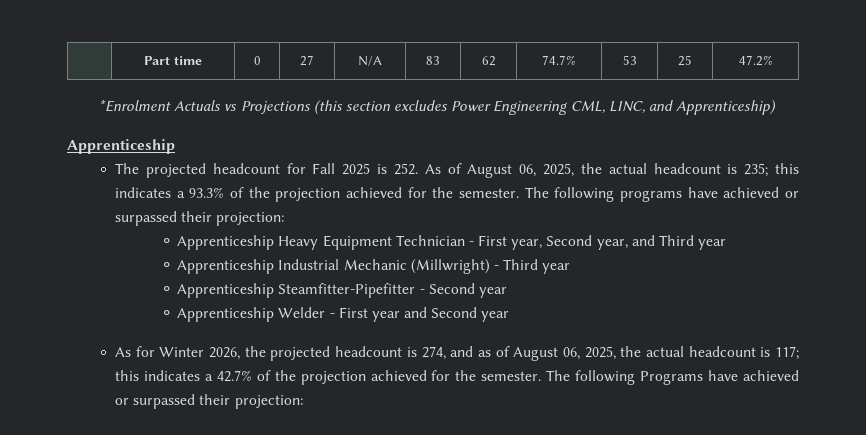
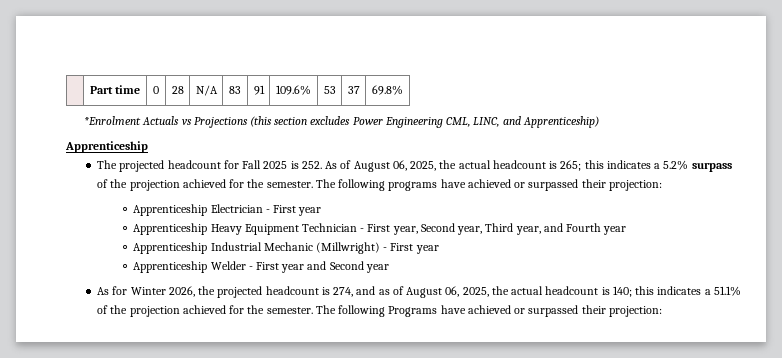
- | Part time | 0 | 27 | N/A | 83 | 62 | 74.7% | 53 | 25 | 47.2%
+ | Part time | 0 | 28 | N/A | 83 | 91 | 109.6% | 53 | 37 | 69.8%
- The projected headcount for Fall 2025 is 252. As of August 06, 2025, the actual headcount is 235; this indicates a 93.3% of the projection achieved for the semester.
+ The projected headcount for Fall 2025 is 252. As of August 06, 2025, the actual headcount is 265; this indicates a 5.2% surpass of the projection achieved for the semester.
+ ⚬ Apprenticeship Electrician - First year
- ⚬ Apprenticeship Heavy Equipment Technician - First year, Second year, and Third year
+ ⚬ Apprenticeship Heavy Equipment Technician - First year, Second year, Third year, and Fourth year
- ⚬ Apprenticeship Industrial Mechanic (Millwright) - Third year
- ⚬ Apprenticeship Steamfitter-Pipefitter - Second year
+ ⚬ Apprenticeship Industrial Mechanic (Millwright) - First year
- As for Winter 2026, the projected headcount is 274, and as of August 06, 2025, the actual headcount is 117; this indicates a 42.7% of the projection achieved for the semester.
+ As for Winter 2026, the projected headcount is 274, and as of August 06, 2025, the actual headcount is 140; this indicates a 51.1% of the projection achieved for the semester.

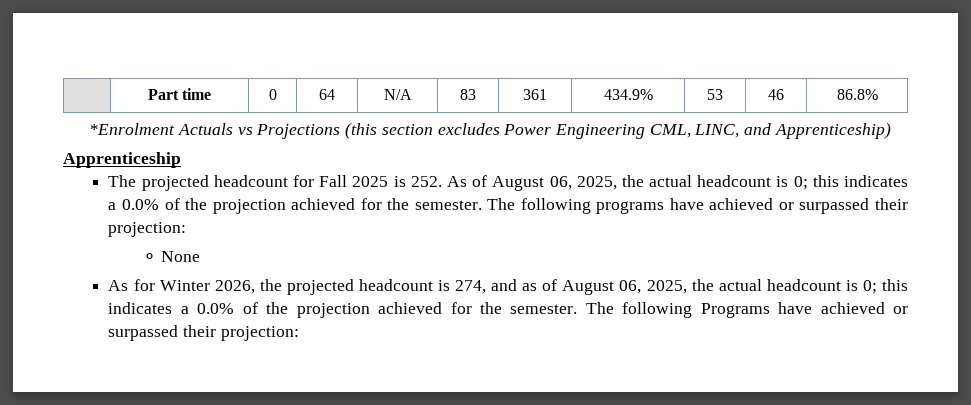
- | Part time | 0 | 28 | N/A | 83 | 91 | 109.6% | 53 | 37 | 69.8%
+ | Part time | 0 | 64 | N/A | 83 | 361 | 434.9% | 53 | 46 | 86.8%
- The projected headcount for Fall 2025 is 252. As of August 06, 2025, the actual headcount is 265; this indicates a 5.2% surpass of the projection achieved for the semester.
+ The projected headcount for Fall 2025 is 252. As of August 06, 2025, the actual headcount is 0; this indicates a 0.0% of the projection achieved for the semester.
- ⚬ Apprenticeship Electrician - First year
- ⚬ Apprenticeship Heavy Equipment Technician - First year, Second year, Third year, and Fourth year
- ⚬ Apprenticeship Industrial Mechanic (Millwright) - First year
- ⚬ Apprenticeship Welder - First year and Second year
+ ⚬ None
- As for Winter 2026, the projected headcount is 274, and as of August 06, 2025, the actual headcount is 140; this indicates a 51.1% of the projection achieved for the semester.
+ As for Winter 2026, the projected headcount is 274, and as of August 06, 2025, the actual headcount is 0; this indicates a 0.0% of the projection achieved for the semester.

